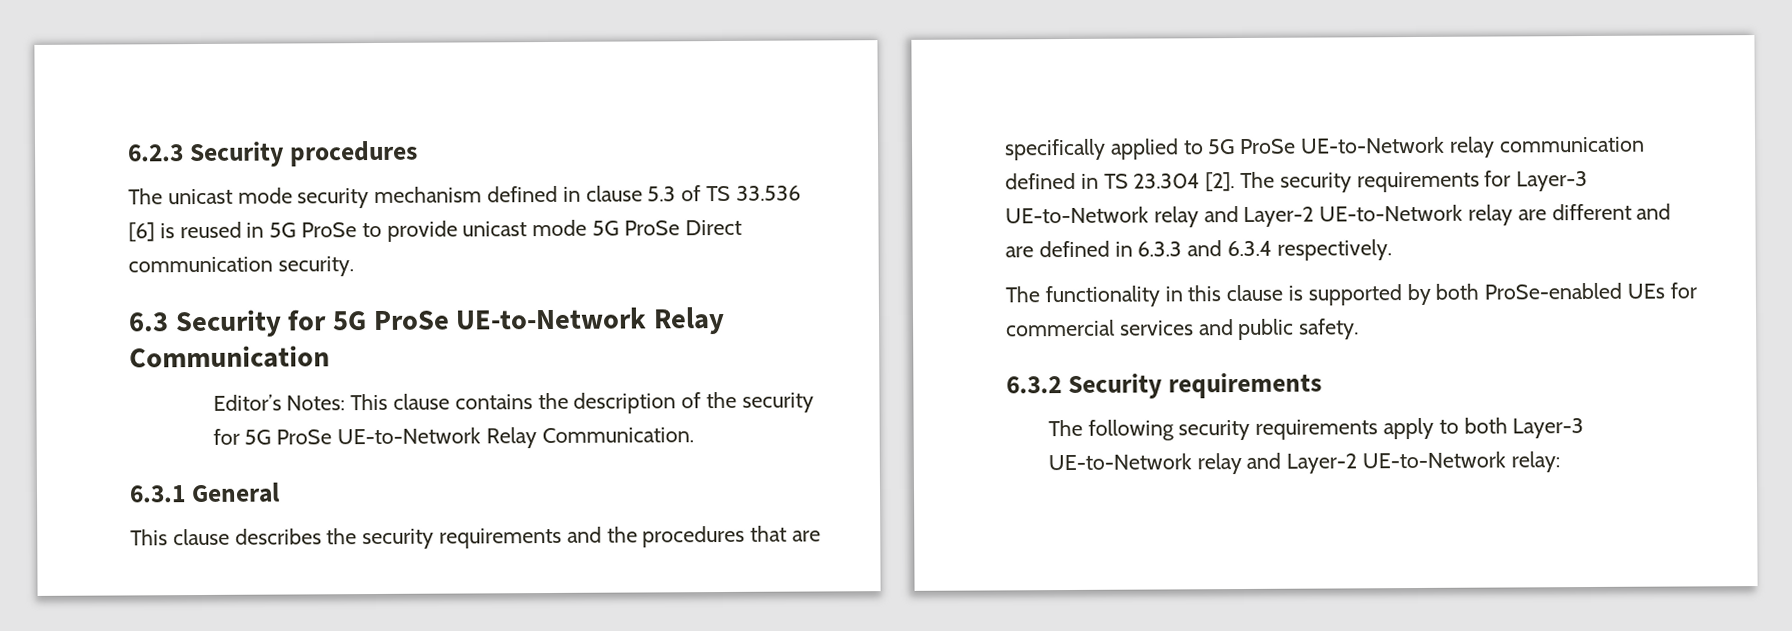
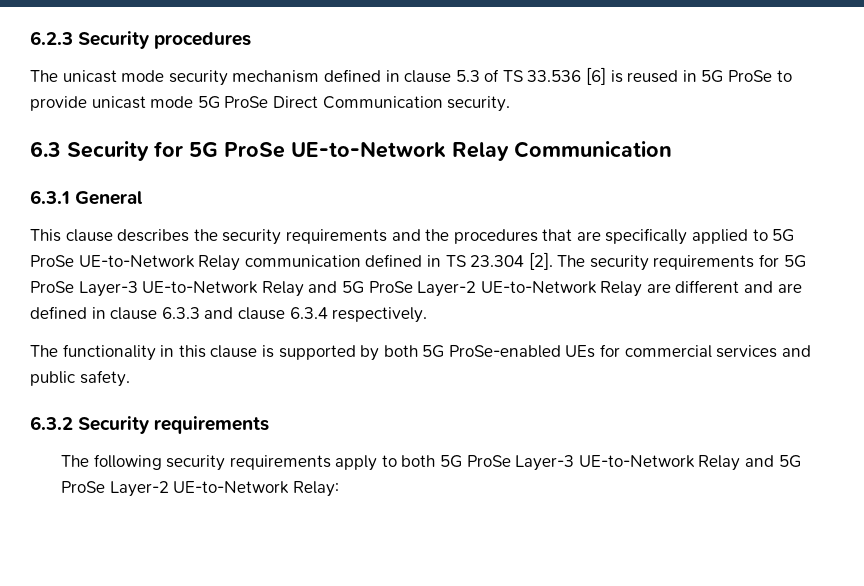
- The unicast mode security mechanism defined in clause 5.3 of TS 33.536 [6] is reused in 5G ProSe to provide unicast mode 5G ProSe Direct communication security.
+ The unicast mode security mechanism defined in clause 5.3 of TS 33.536 [6] is reused in 5G ProSe to provide unicast mode 5G ProSe Direct Communication security.
- Editor’s Notes: This clause contains the description of the security for 5G ProSe UE-to-Network Relay Communication.
- This clause describes the security requirements and the procedures that are specifically applied to 5G ProSe UE-to-Network relay communication defined in TS 23.304 [2].
+ This clause describes the security requirements and the procedures that are specifically applied to 5G ProSe UE-to-Network Relay communication defined in TS 23.304 [2].
- The security requirements for Layer-3 UE-to-Network relay and Layer-2 UE-to-Network relay are different and are defined in 6.3.3 and 6.3.4 respectively.
+ The security requirements for 5G ProSe Layer-3 UE-to-Network Relay and 5G ProSe Layer-2 UE-to-Network Relay are different and are defined in clause 6.3.3 and clause 6.3.4 respectively.
- The functionality in this clause is supported by both ProSe-enabled UEs for commercial services and public safety.
+ The functionality in this clause is supported by both 5G ProSe-enabled UEs for commercial services and public safety.
- The following security requirements apply to both Layer-3 UE-to-Network relay and Layer-2 UE-to-Network relay:
+ The following security requirements apply to both 5G ProSe Layer-3 UE-to-Network Relay and 5G ProSe Layer-2 UE-to-Network Relay:

